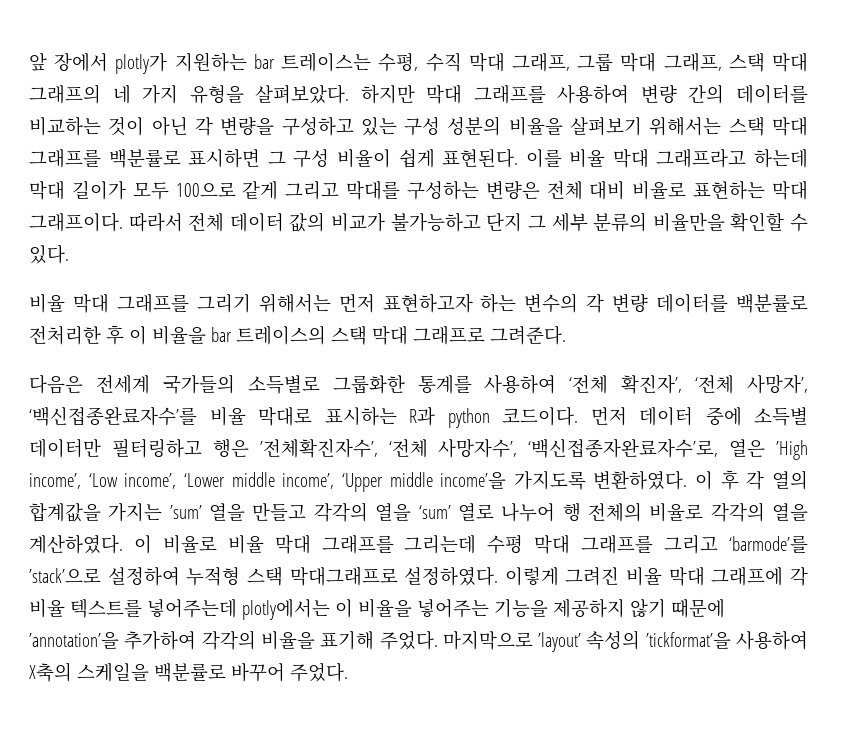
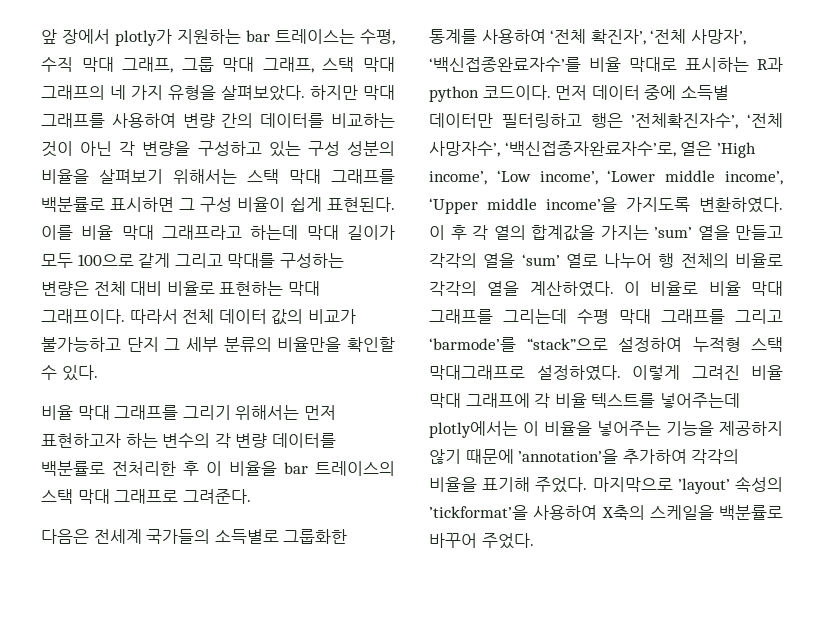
- 이 비율로 비율 막대 그래프를 그리는데 수평 막대 그래프를 그리고 ‘barmode’를 ’stack’으로 설정하여 누적형 스택 막대그래프로 설정하였다.
+ 이 비율로 비율 막대 그래프를 그리는데 수평 막대 그래프를 그리고 ‘barmode’를 “stack”으로 설정하여 누적형 스택 막대그래프로 설정하였다.

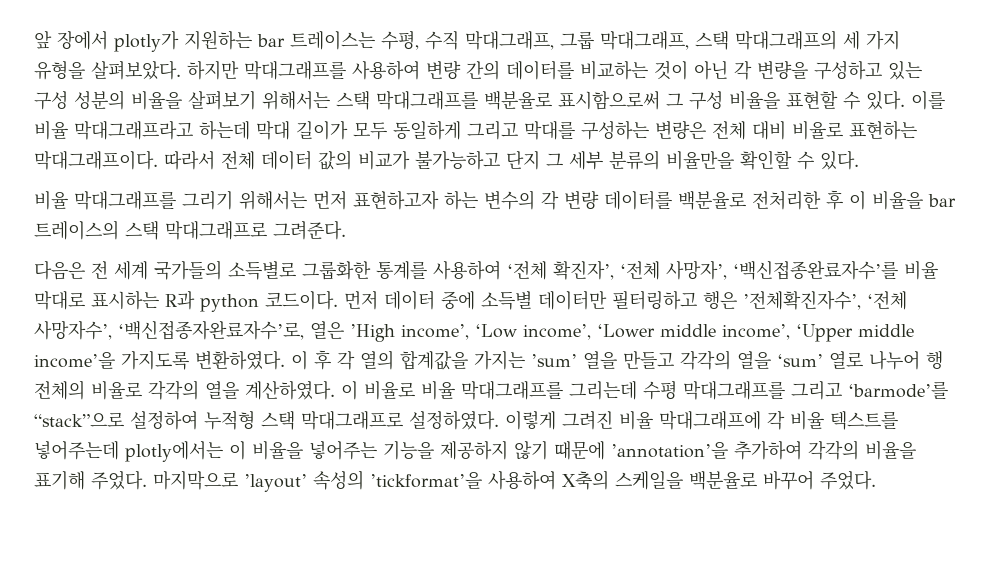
- 앞 장에서 plotly가 지원하는 bar 트레이스는 수평, 수직 막대 그래프, 그룹 막대 그래프, 스택 막대 그래프의 네 가지 유형을 살펴보았다.
+ 앞 장에서 plotly가 지원하는 bar 트레이스는 수평, 수직 막대그래프, 그룹 막대그래프, 스택 막대그래프의 세 가지 유형을 살펴보았다.
- 하지만 막대 그래프를 사용하여 변량 간의 데이터를 비교하는 것이 아닌 각 변량을 구성하고 있는 구성 성분의 비율을 살펴보기 위해서는 스택 막대 그래프를 백분률로 표시하면 그 구성 비율이 쉽게 표현된다. 이를 비율 막대 그래프라고 하는데 막대 길이가 모두 100으로 같게 그리고 막대를 구성하는 변량은 전체 대비 비율로 표현하는 막대 그래프이다.
+ 하지만 막대그래프를 사용하여 변량 간의 데이터를 비교하는 것이 아닌 각 변량을 구성하고 있는 구성 성분의 비율을 살펴보기 위해서는 스택 막대그래프를 백분율로 표시함으로써 그 구성 비율을 표현할 수 있다. 이를 비율 막대그래프라고 하는데 막대 길이가 모두 동일하게 그리고 막대를 구성하는 변량은 전체 대비 비율로 표현하는 막대그래프이다.
- 비율 막대 그래프를 그리기 위해서는 먼저 표현하고자 하는 변수의 각 변량 데이터를 백분률로 전처리한 후 이 비율을 bar 트레이스의 스택 막대 그래프로 그려준다.
+ 비율 막대그래프를 그리기 위해서는 먼저 표현하고자 하는 변수의 각 변량 데이터를 백분율로 전처리한 후 이 비율을 bar 트레이스의 스택 막대그래프로 그려준다.
- 다음은 전세계 국가들의 소득별로 그룹화한 통계를 사용하여 ‘전체 확진자’, ‘전체 사망자’, ‘백신접종완료자수’를 비율 막대로 표시하는 R과 python 코드이다.
+ 다음은 전 세계 국가들의 소득별로 그룹화한 통계를 사용하여 ‘전체 확진자’, ‘전체 사망자’, ‘백신접종완료자수’를 비율 막대로 표시하는 R과 python 코드이다.
- 이 비율로 비율 막대 그래프를 그리는데 수평 막대 그래프를 그리고 ‘barmode’를 “stack”으로 설정하여 누적형 스택 막대그래프로 설정하였다.
+ 이 비율로 비율 막대그래프를 그리는데 수평 막대그래프를 그리고 ‘barmode’를 “stack”으로 설정하여 누적형 스택 막대그래프로 설정하였다.
- 이렇게 그려진 비율 막대 그래프에 각 비율 텍스트를 넣어주는데 plotly에서는 이 비율을 넣어주는 기능을 제공하지 않기 때문에 ’annotation’을 추가하여 각각의 비율을 표기해 주었다.
+ 이렇게 그려진 비율 막대그래프에 각 비율 텍스트를 넣어주는데 plotly에서는 이 비율을 넣어주는 기능을 제공하지 않기 때문에 ’annotation’을 추가하여 각각의 비율을 표기해 주었다.
- 마지막으로 ’layout’ 속성의 ’tickformat’을 사용하여 X축의 스케일을 백분률로 바꾸어 주었다.
+ 마지막으로 ’layout’ 속성의 ’tickformat’을 사용하여 X축의 스케일을 백분율로 바꾸어 주었다.

